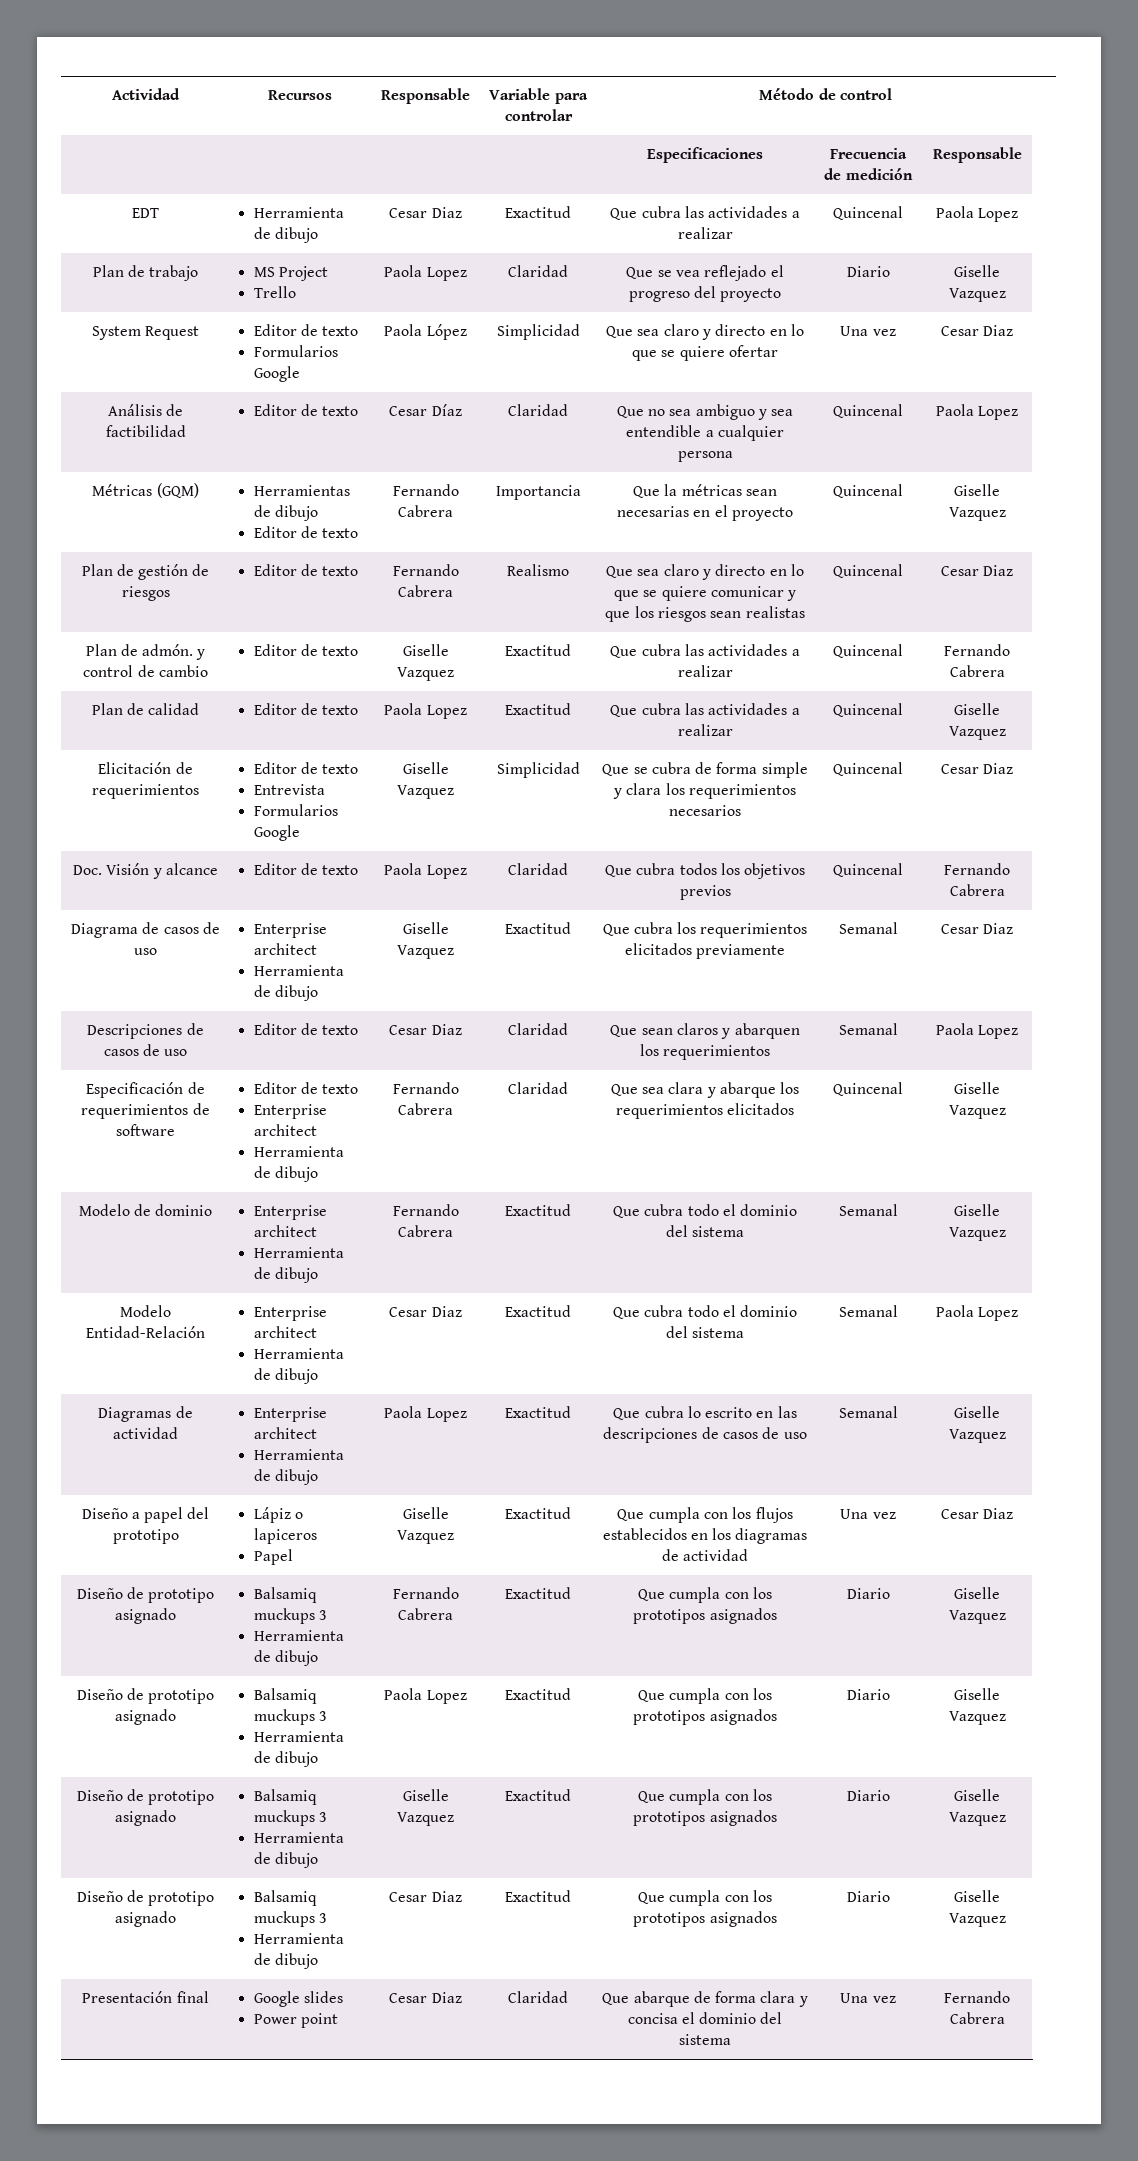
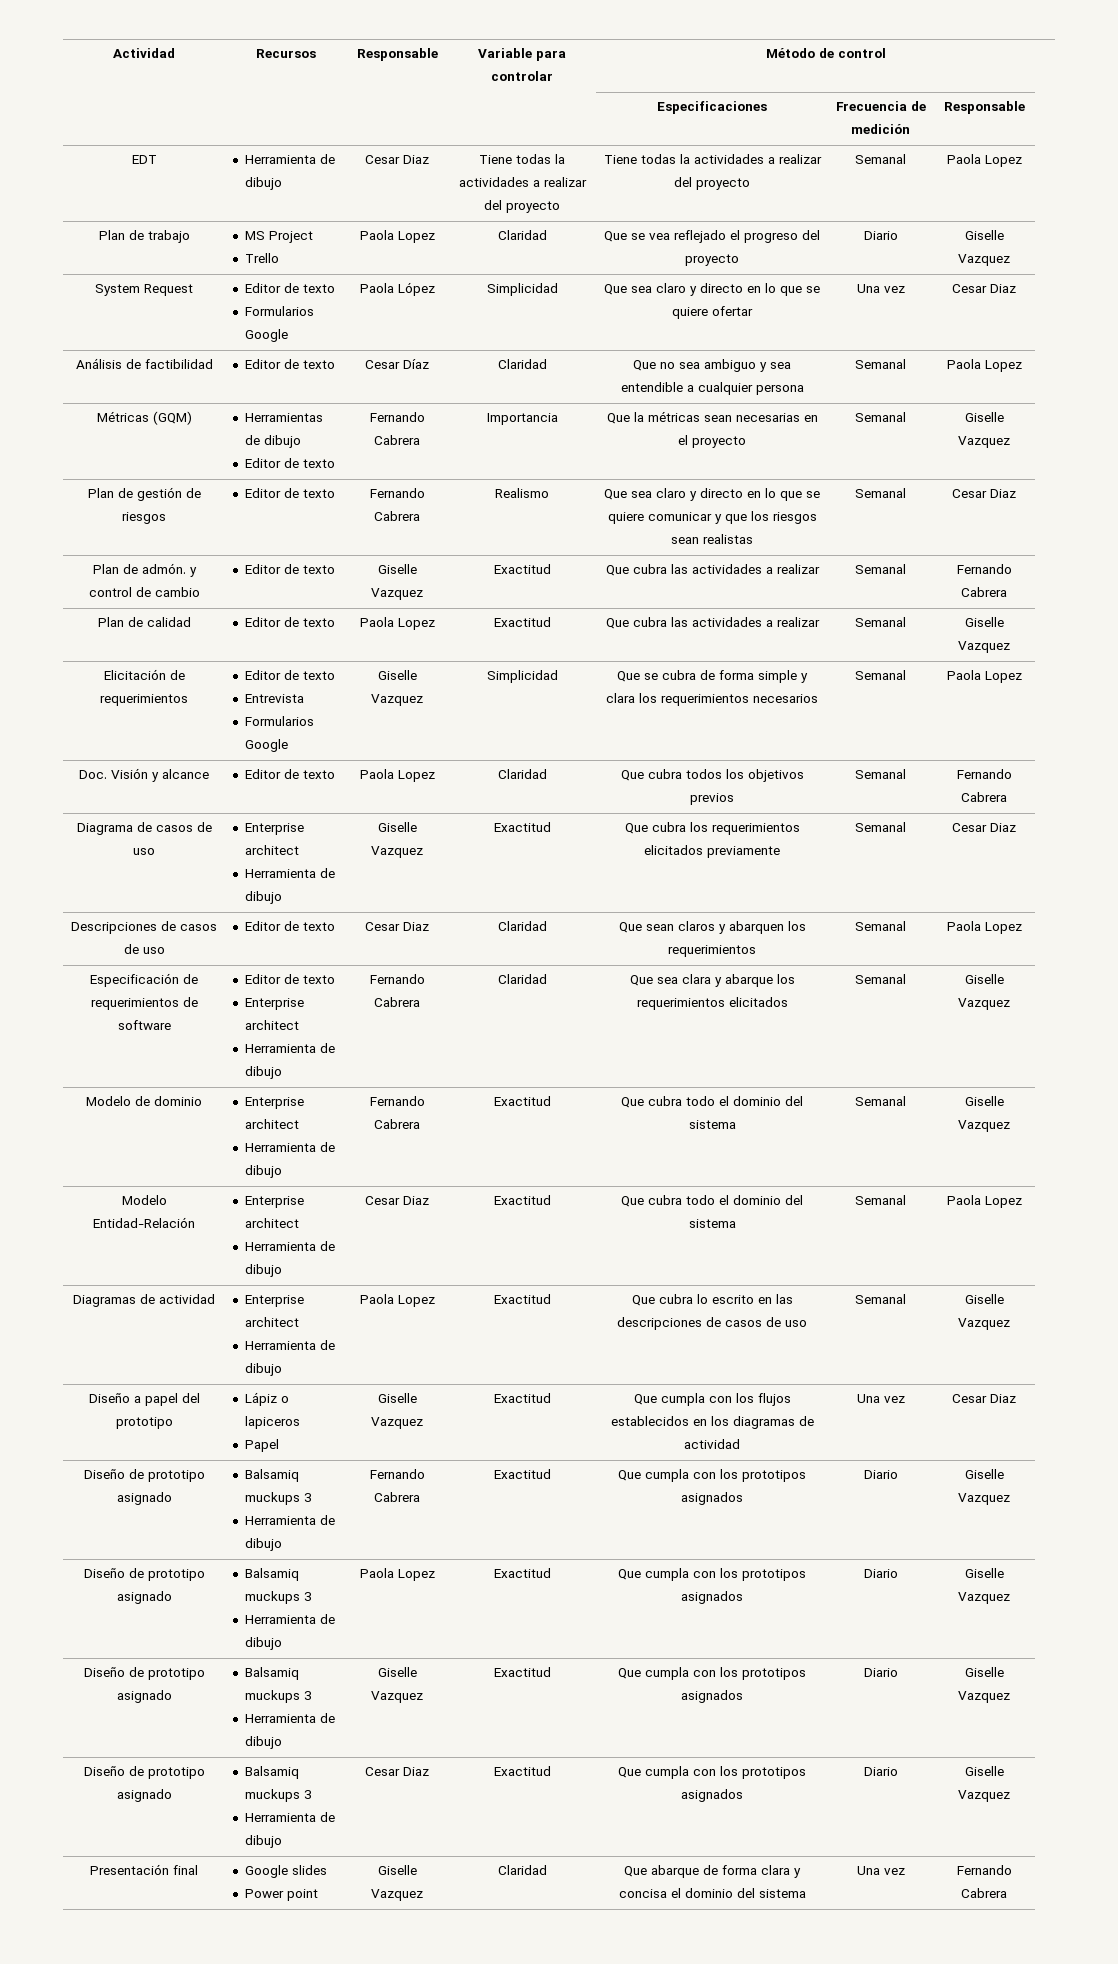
- EDT | Herramienta de dibujo | Cesar Diaz | Exactitud | Que cubra las actividades a realizar | Quincenal | Paola Lopez
+ EDT | Herramienta de dibujo | Cesar Diaz | Tiene todas la actividades a realizar del proyecto | Tiene todas la actividades a realizar del proyecto | Semanal | Paola Lopez
- Análisis de factibilidad | Editor de texto | Cesar Díaz | Claridad | Que no sea ambiguo y sea entendible a cualquier persona | Quincenal | Paola Lopez
+ Análisis de factibilidad | Editor de texto | Cesar Díaz | Claridad | Que no sea ambiguo y sea entendible a cualquier persona | Semanal | Paola Lopez
  Métricas (GQM) | Herramientas de dibujo
- Editor de texto | Fernando Cabrera | Importancia | Que la métricas sean necesarias en el proyecto | Quincenal | Giselle Vazquez
+ Editor de texto | Fernando Cabrera | Importancia | Que la métricas sean necesarias en el proyecto | Semanal | Giselle Vazquez
- Plan de gestión de riesgos | Editor de texto | Fernando Cabrera | Realismo | Que sea claro y directo en lo que se quiere comunicar y que los riesgos sean realistas | Quincenal | Cesar Diaz
+ Plan de gestión de riesgos | Editor de texto | Fernando Cabrera | Realismo | Que sea claro y directo en lo que se quiere comunicar y que los riesgos sean realistas | Semanal | Cesar Diaz
- Plan de admón. y control de cambio | Editor de texto | Giselle Vazquez | Exactitud | Que cubra las actividades a realizar | Quincenal | Fernando Cabrera
+ Plan de admón. y control de cambio | Editor de texto | Giselle Vazquez | Exactitud | Que cubra las actividades a realizar | Semanal | Fernando Cabrera
- Plan de calidad | Editor de texto | Paola Lopez | Exactitud | Que cubra las actividades a realizar | Quincenal | Giselle Vazquez
+ Plan de calidad | Editor de texto | Paola Lopez | Exactitud | Que cubra las actividades a realizar | Semanal | Giselle Vazquez
  Elicitación de requerimientos | Editor de texto
  Entrevista
- Formularios Google | Giselle Vazquez | Simplicidad | Que se cubra de forma simple y clara los requerimientos necesarios | Quincenal | Cesar Diaz
+ Formularios Google | Giselle Vazquez | Simplicidad | Que se cubra de forma simple y clara los requerimientos necesarios | Semanal | Paola Lopez
- Doc. Visión y alcance | Editor de texto | Paola Lopez | Claridad | Que cubra todos los objetivos previos | Quincenal | Fernando Cabrera
+ Doc. Visión y alcance | Editor de texto | Paola Lopez | Claridad | Que cubra todos los objetivos previos | Semanal | Fernando Cabrera
  Especificación de requerimientos de software | Editor de texto
  Enterprise architect
- Herramienta de dibujo | Fernando Cabrera | Claridad | Que sea clara y abarque los requerimientos elicitados | Quincenal | Giselle Vazquez
+ Herramienta de dibujo | Fernando Cabrera | Claridad | Que sea clara y abarque los requerimientos elicitados | Semanal | Giselle Vazquez
  Presentación final | Google slides
- Power point | Cesar Diaz | Claridad | Que abarque de forma clara y concisa el dominio del sistema | Una vez | Fernando Cabrera
+ Power point | Giselle Vazquez | Claridad | Que abarque de forma clara y concisa el dominio del sistema | Una vez | Fernando Cabrera

